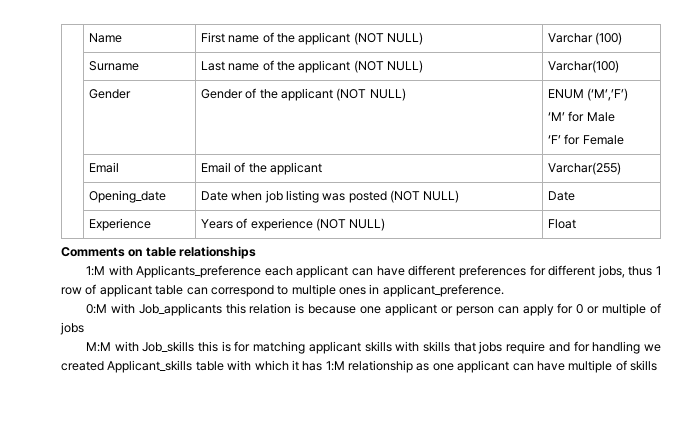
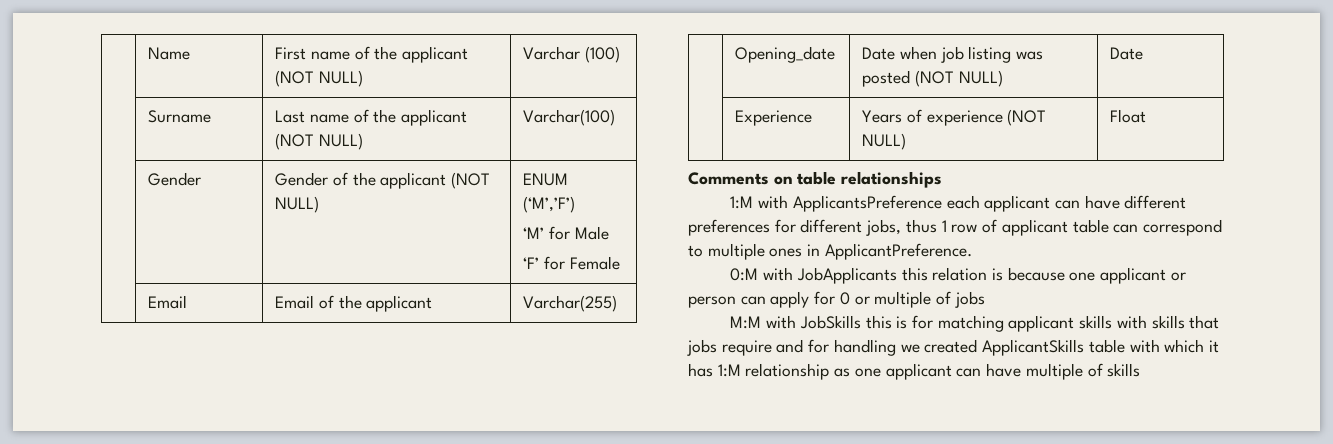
- 1:M with Applicants_preference each applicant can have different preferences for different jobs, thus 1 row of applicant table can correspond to multiple ones in applicant_preference.
+ 1:M with ApplicantsPreference each applicant can have different preferences for different jobs, thus 1 row of applicant table can correspond to multiple ones in ApplicantPreference.
- 0:M with Job_applicants this relation is because one applicant or person can apply for 0 or multiple of jobs
+ 0:M with JobApplicants this relation is because one applicant or person can apply for 0 or multiple of jobs
- M:M with Job_skills this is for matching applicant skills with skills that jobs require and for handling we created Applicant_skills table with which it has 1:M relationship as one applicant can have multiple of skills
+ M:M with JobSkills this is for matching applicant skills with skills that jobs require and for handling we created ApplicantSkills table with which it has 1:M relationship as one applicant can have multiple of skills

